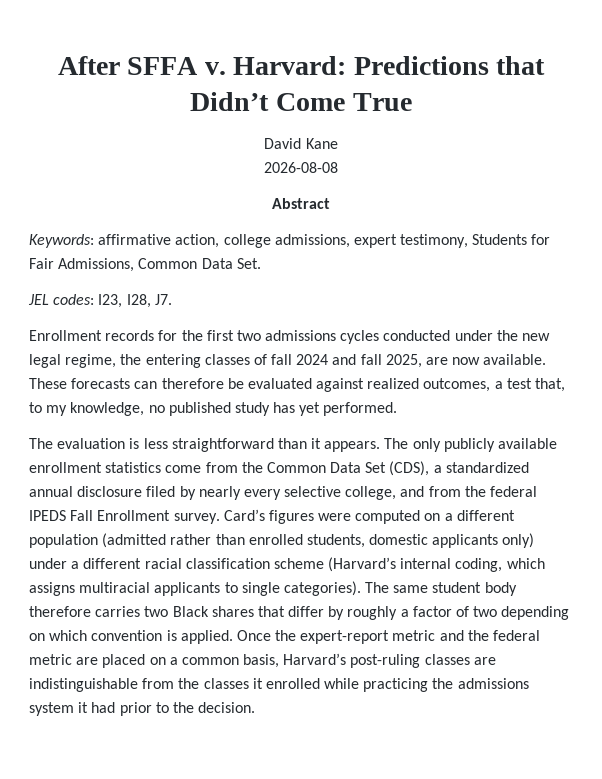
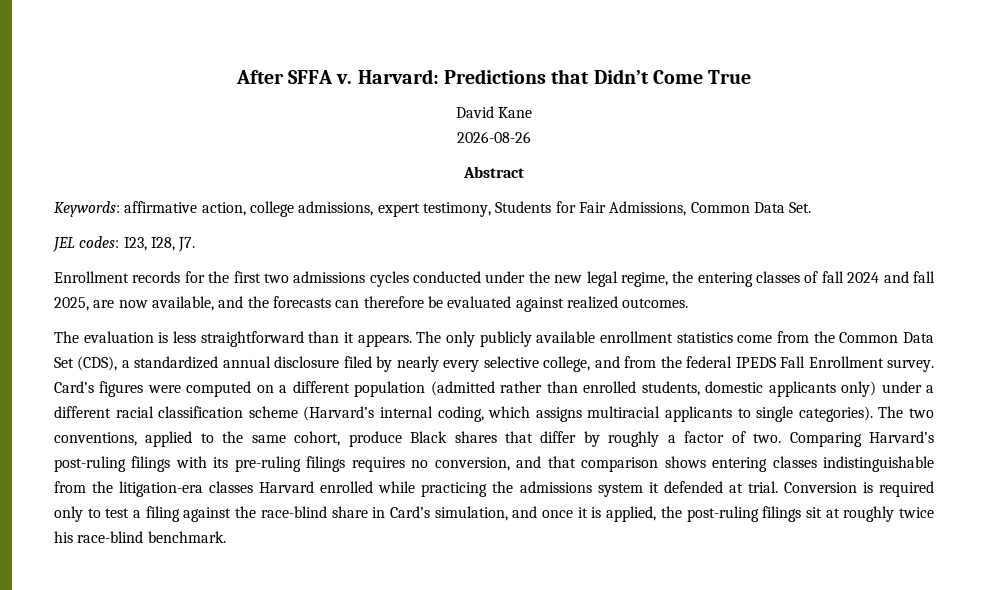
- 2026-08-08
+ 2026-08-26
- Enrollment records for the first two admissions cycles conducted under the new legal regime, the entering classes of fall 2024 and fall 2025, are now available. These forecasts can therefore be evaluated against realized outcomes, a test that, to my knowledge, no published study has yet performed.
+ Enrollment records for the first two admissions cycles conducted under the new legal regime, the entering classes of fall 2024 and fall 2025, are now available, and the forecasts can therefore be evaluated against realized outcomes.
- The same student body therefore carries two Black shares that differ by roughly a factor of two depending on which convention is applied. Once the expert-report metric and the federal metric are placed on a common basis, Harvard’s post-ruling classes are indistinguishable from the classes it enrolled while practicing the admissions system it had prior to the decision.
+ The two conventions, applied to the same cohort, produce Black shares that differ by roughly a factor of two. Comparing Harvard’s post-ruling filings with its pre-ruling filings requires no conversion, and that comparison shows entering classes indistinguishable from the litigation-era classes Harvard enrolled while practicing the admissions system it defended at trial. Conversion is required only to test a filing against the race-blind share in Card’s simulation, and once it is applied, the post-ruling filings sit at roughly twice his race-blind benchmark.

